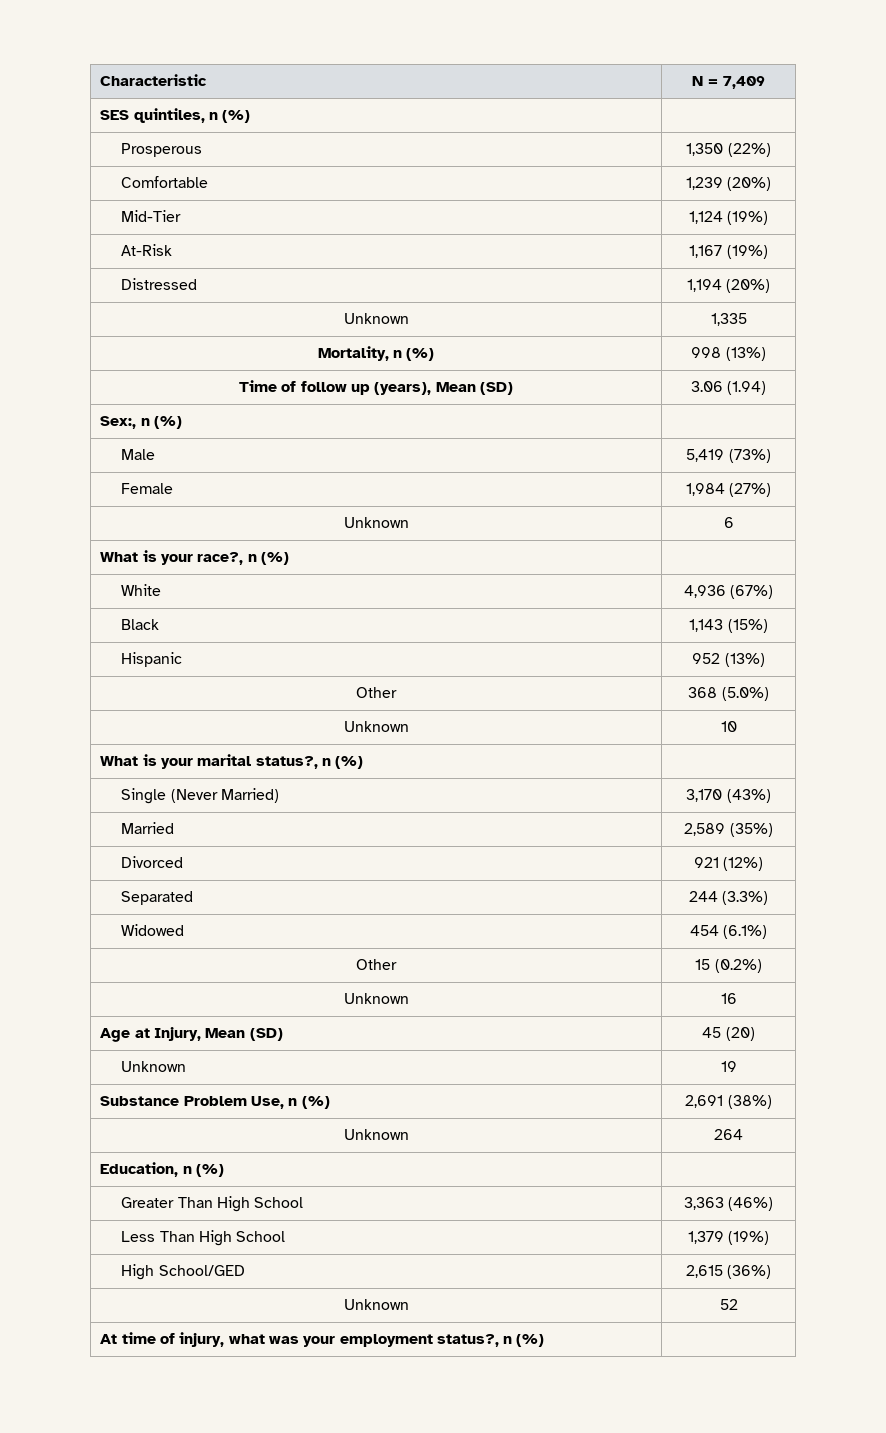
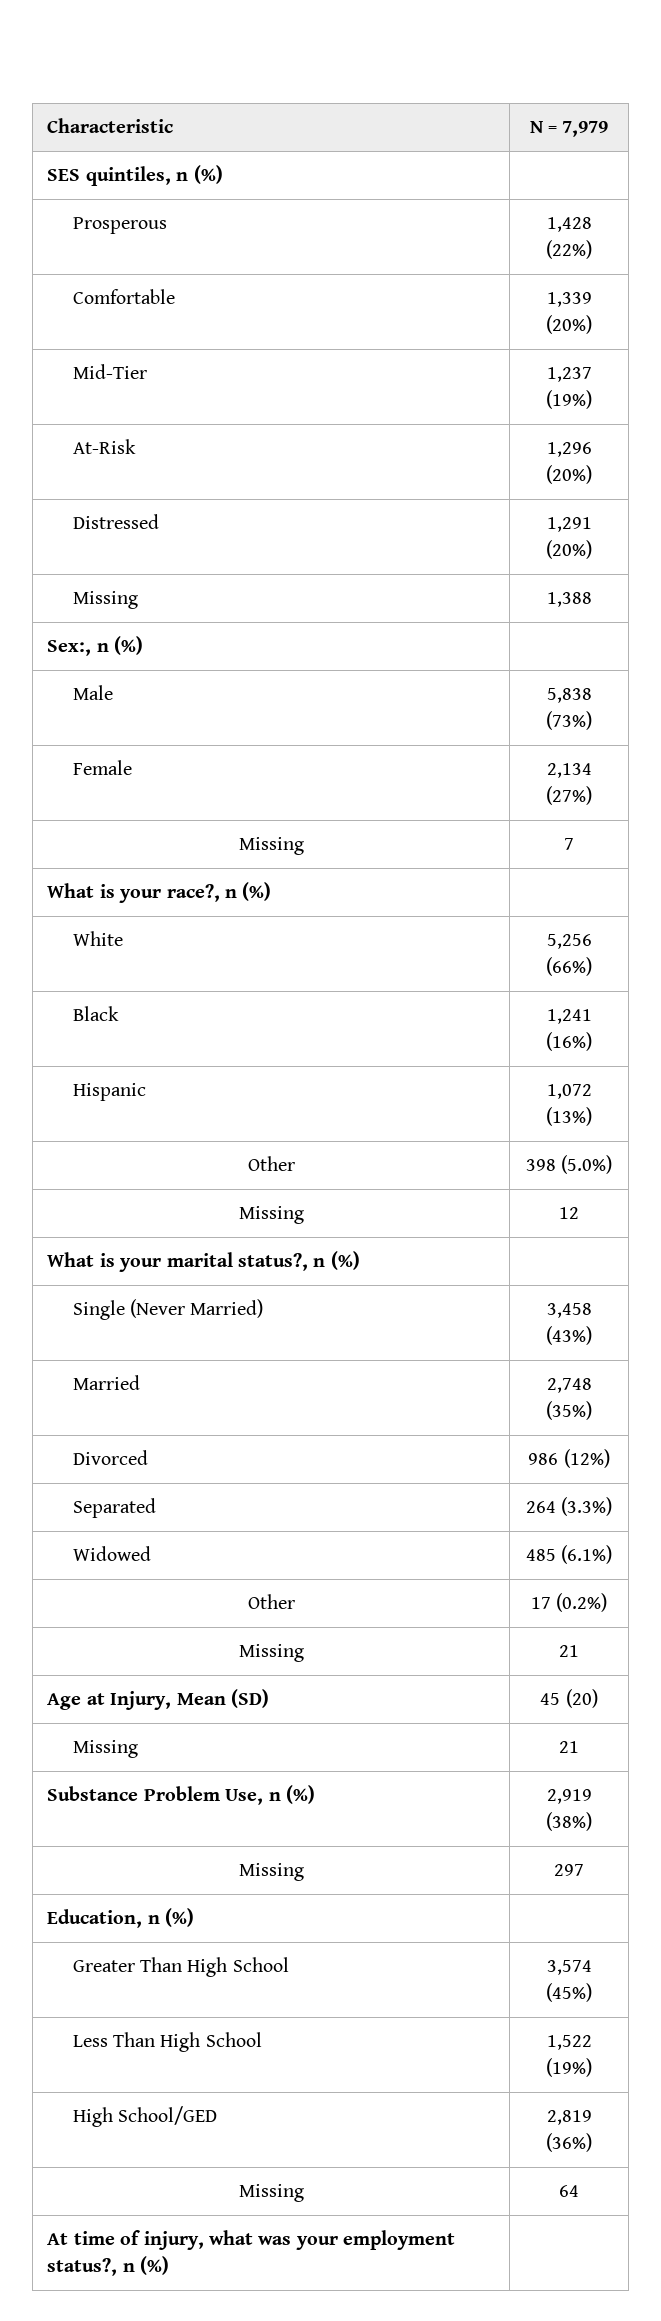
- Characteristic | N = 7,409
+ Characteristic | N = 7,979
- Prosperous | 1,350 (22%)
+ Prosperous | 1,428 (22%)
- Comfortable | 1,239 (20%)
+ Comfortable | 1,339 (20%)
- Mid-Tier | 1,124 (19%)
+ Mid-Tier | 1,237 (19%)
- At-Risk | 1,167 (19%)
+ At-Risk | 1,296 (20%)
- Distressed | 1,194 (20%)
- Unknown | 1,335
- Mortality, n (%) | 998 (13%)
- Time of follow up (years), Mean (SD) | 3.06 (1.94)
+ Distressed | 1,291 (20%)
+ Missing | 1,388
- Male | 5,419 (73%)
+ Male | 5,838 (73%)
- Female | 1,984 (27%)
+ Female | 2,134 (27%)
- Unknown | 6
+ Missing | 7
- White | 4,936 (67%)
+ White | 5,256 (66%)
- Black | 1,143 (15%)
+ Black | 1,241 (16%)
- Hispanic | 952 (13%)
+ Hispanic | 1,072 (13%)
- Other | 368 (5.0%)
+ Other | 398 (5.0%)
- Unknown | 10
+ Missing | 12
- Single (Never Married) | 3,170 (43%)
+ Single (Never Married) | 3,458 (43%)
- Married | 2,589 (35%)
+ Married | 2,748 (35%)
- Divorced | 921 (12%)
+ Divorced | 986 (12%)
- Separated | 244 (3.3%)
+ Separated | 264 (3.3%)
- Widowed | 454 (6.1%)
+ Widowed | 485 (6.1%)
- Other | 15 (0.2%)
- Unknown | 16
+ Other | 17 (0.2%)
+ Missing | 21
  Age at Injury, Mean (SD) | 45 (20)
- Unknown | 19
+ Missing | 21
- Substance Problem Use, n (%) | 2,691 (38%)
+ Substance Problem Use, n (%) | 2,919 (38%)
- Unknown | 264
+ Missing | 297
- Greater Than High School | 3,363 (46%)
+ Greater Than High School | 3,574 (45%)
- Less Than High School | 1,379 (19%)
+ Less Than High School | 1,522 (19%)
- High School/GED | 2,615 (36%)
+ High School/GED | 2,819 (36%)
- Unknown | 52
+ Missing | 64

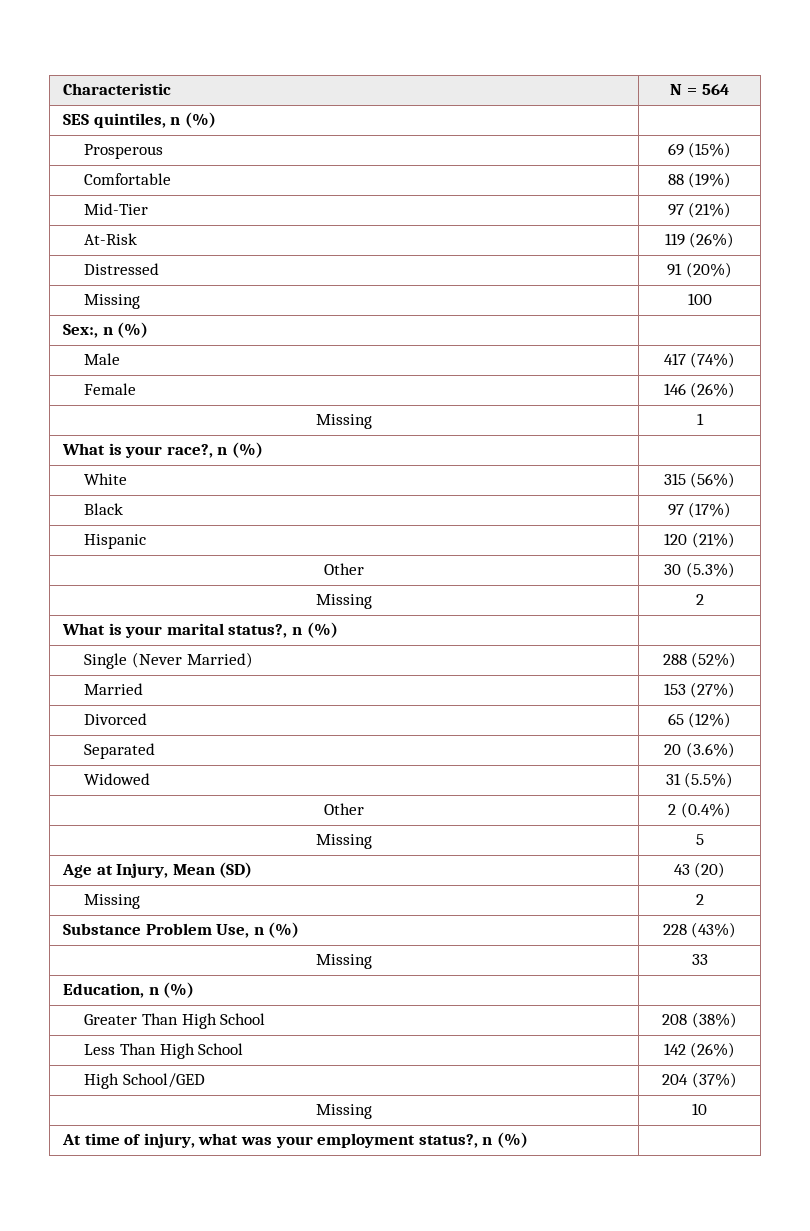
- Characteristic | N = 7,979
+ Characteristic | N = 564
- Prosperous | 1,428 (22%)
+ Prosperous | 69 (15%)
- Comfortable | 1,339 (20%)
+ Comfortable | 88 (19%)
- Mid-Tier | 1,237 (19%)
+ Mid-Tier | 97 (21%)
- At-Risk | 1,296 (20%)
+ At-Risk | 119 (26%)
- Distressed | 1,291 (20%)
+ Distressed | 91 (20%)
- Missing | 1,388
+ Missing | 100
- Male | 5,838 (73%)
+ Male | 417 (74%)
- Female | 2,134 (27%)
- Missing | 7
+ Female | 146 (26%)
+ Missing | 1
- White | 5,256 (66%)
+ White | 315 (56%)
- Black | 1,241 (16%)
+ Black | 97 (17%)
- Hispanic | 1,072 (13%)
- Other | 398 (5.0%)
- Missing | 12
+ Hispanic | 120 (21%)
+ Other | 30 (5.3%)
+ Missing | 2
- Single (Never Married) | 3,458 (43%)
+ Single (Never Married) | 288 (52%)
- Married | 2,748 (35%)
+ Married | 153 (27%)
- Divorced | 986 (12%)
+ Divorced | 65 (12%)
- Separated | 264 (3.3%)
+ Separated | 20 (3.6%)
- Widowed | 485 (6.1%)
- Other | 17 (0.2%)
- Missing | 21
+ Widowed | 31 (5.5%)
+ Other | 2 (0.4%)
+ Missing | 5
- Age at Injury, Mean (SD) | 45 (20)
- Missing | 21
+ Age at Injury, Mean (SD) | 43 (20)
+ Missing | 2
- Substance Problem Use, n (%) | 2,919 (38%)
- Missing | 297
+ Substance Problem Use, n (%) | 228 (43%)
+ Missing | 33
- Greater Than High School | 3,574 (45%)
+ Greater Than High School | 208 (38%)
- Less Than High School | 1,522 (19%)
+ Less Than High School | 142 (26%)
- High School/GED | 2,819 (36%)
- Missing | 64
+ High School/GED | 204 (37%)
+ Missing | 10

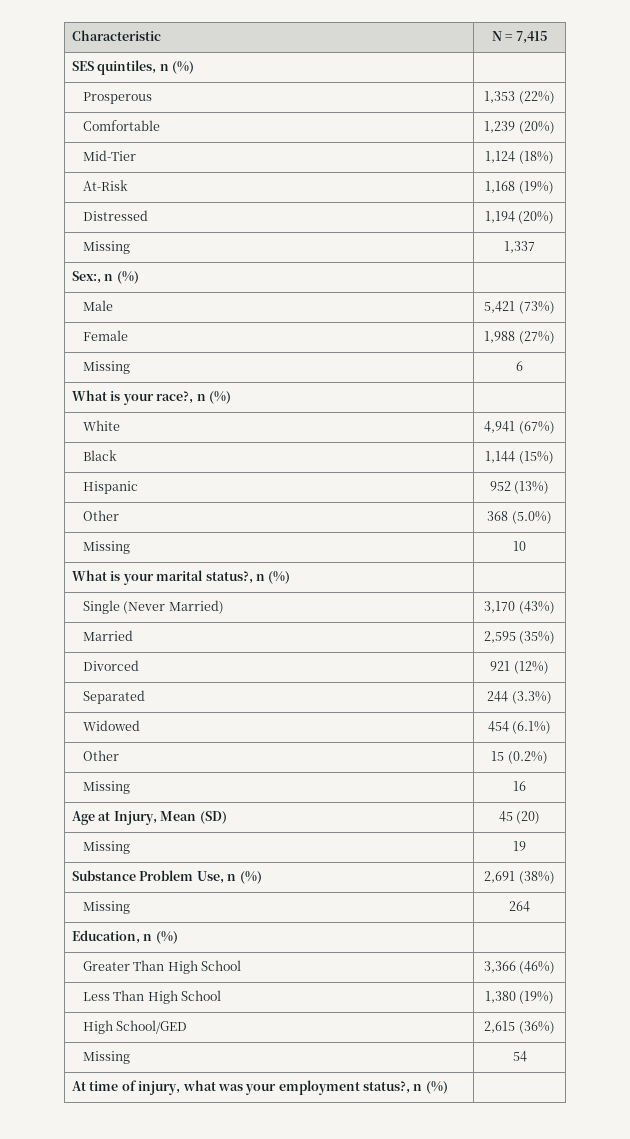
- Characteristic | N = 564
+ Characteristic | N = 7,415
- Prosperous | 69 (15%)
+ Prosperous | 1,353 (22%)
- Comfortable | 88 (19%)
+ Comfortable | 1,239 (20%)
- Mid-Tier | 97 (21%)
+ Mid-Tier | 1,124 (18%)
- At-Risk | 119 (26%)
+ At-Risk | 1,168 (19%)
- Distressed | 91 (20%)
+ Distressed | 1,194 (20%)
- Missing | 100
+ Missing | 1,337
- Male | 417 (74%)
+ Male | 5,421 (73%)
- Female | 146 (26%)
- Missing | 1
+ Female | 1,988 (27%)
+ Missing | 6
- White | 315 (56%)
+ White | 4,941 (67%)
- Black | 97 (17%)
+ Black | 1,144 (15%)
- Hispanic | 120 (21%)
- Other | 30 (5.3%)
- Missing | 2
+ Hispanic | 952 (13%)
+ Other | 368 (5.0%)
+ Missing | 10
- Single (Never Married) | 288 (52%)
+ Single (Never Married) | 3,170 (43%)
- Married | 153 (27%)
+ Married | 2,595 (35%)
- Divorced | 65 (12%)
+ Divorced | 921 (12%)
- Separated | 20 (3.6%)
+ Separated | 244 (3.3%)
- Widowed | 31 (5.5%)
- Other | 2 (0.4%)
- Missing | 5
+ Widowed | 454 (6.1%)
+ Other | 15 (0.2%)
+ Missing | 16
- Age at Injury, Mean (SD) | 43 (20)
- Missing | 2
+ Age at Injury, Mean (SD) | 45 (20)
+ Missing | 19
- Substance Problem Use, n (%) | 228 (43%)
- Missing | 33
+ Substance Problem Use, n (%) | 2,691 (38%)
+ Missing | 264
- Greater Than High School | 208 (38%)
+ Greater Than High School | 3,366 (46%)
- Less Than High School | 142 (26%)
+ Less Than High School | 1,380 (19%)
- High School/GED | 204 (37%)
- Missing | 10
+ High School/GED | 2,615 (36%)
+ Missing | 54

